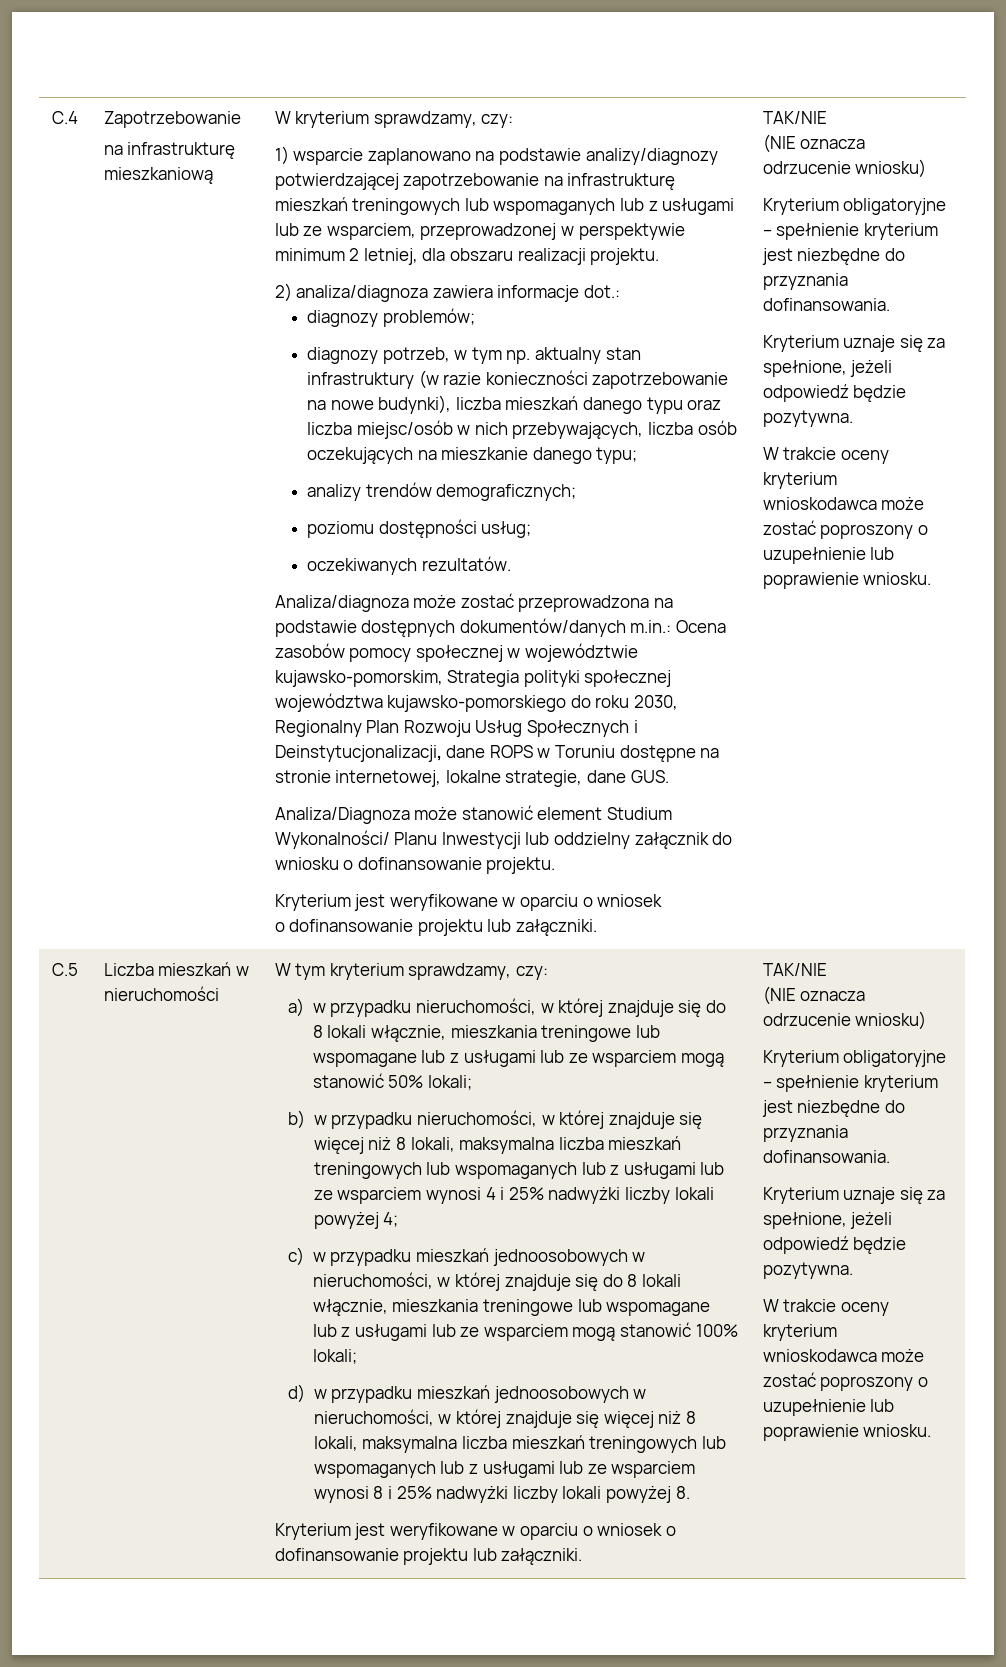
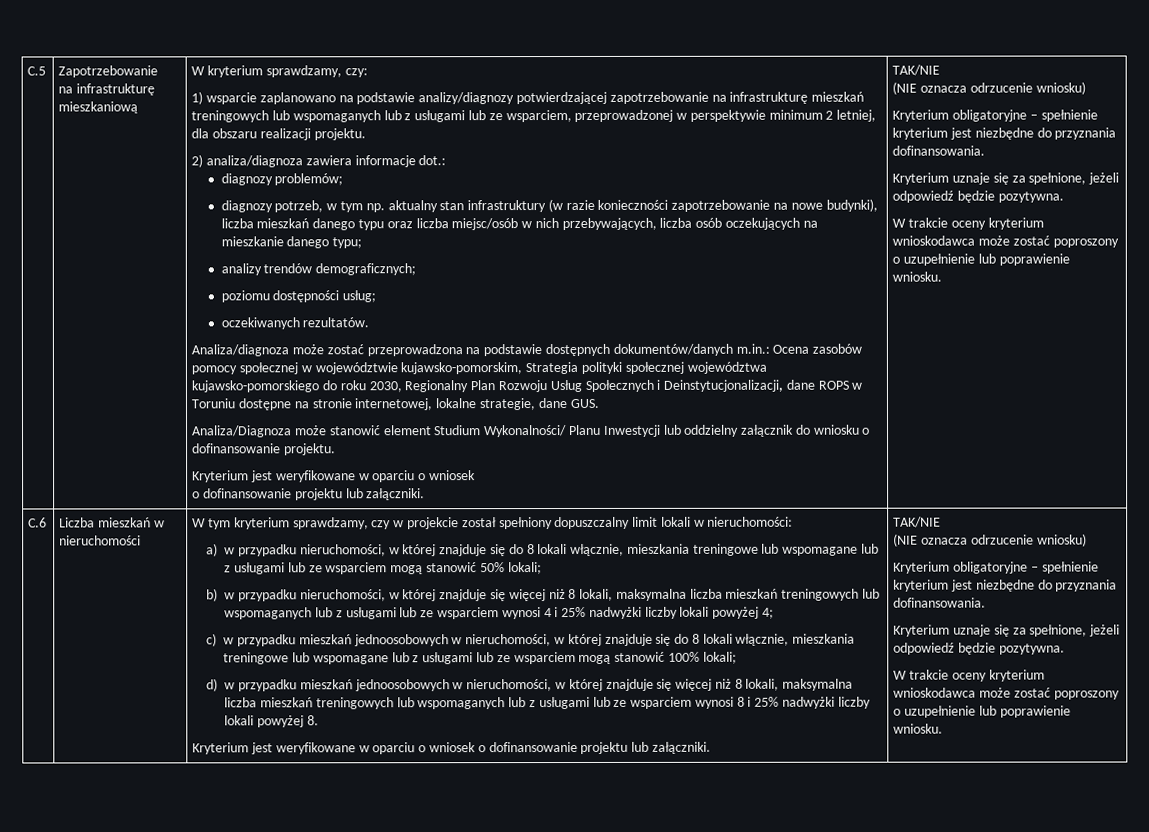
- C.4
+ C.5
- C.5
+ C.6
- W tym kryterium sprawdzamy, czy:
+ W tym kryterium sprawdzamy, czy w projekcie został spełniony dopuszczalny limit lokali w nieruchomości:

